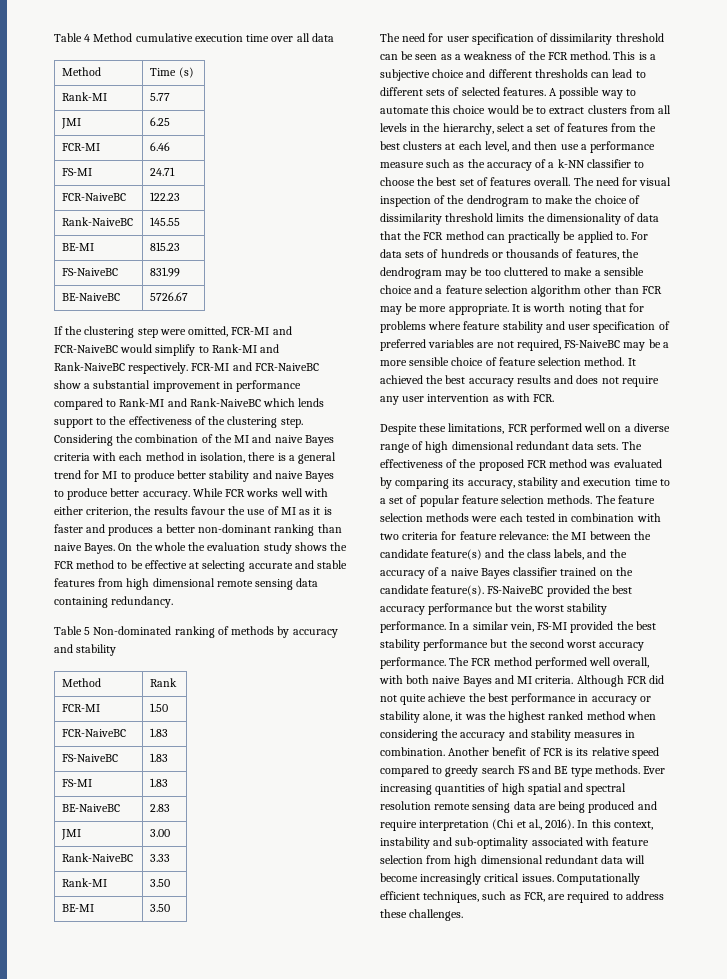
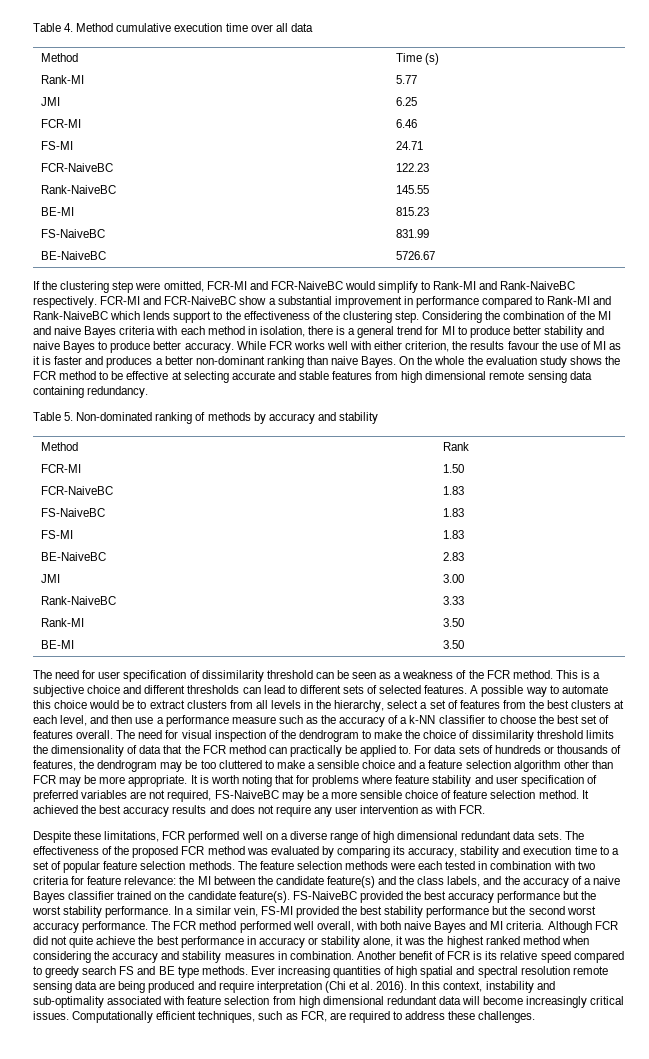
- Table 4 Method cumulative execution time over all data
+ Table 4. Method cumulative execution time over all data
- Table 5 Non-dominated ranking of methods by accuracy and stability
+ Table 5. Non-dominated ranking of methods by accuracy and stability
- Ever increasing quantities of high spatial and spectral resolution remote sensing data are being produced and require interpretation (Chi et al., 2016).
+ Ever increasing quantities of high spatial and spectral resolution remote sensing data are being produced and require interpretation (Chi et al. 2016).

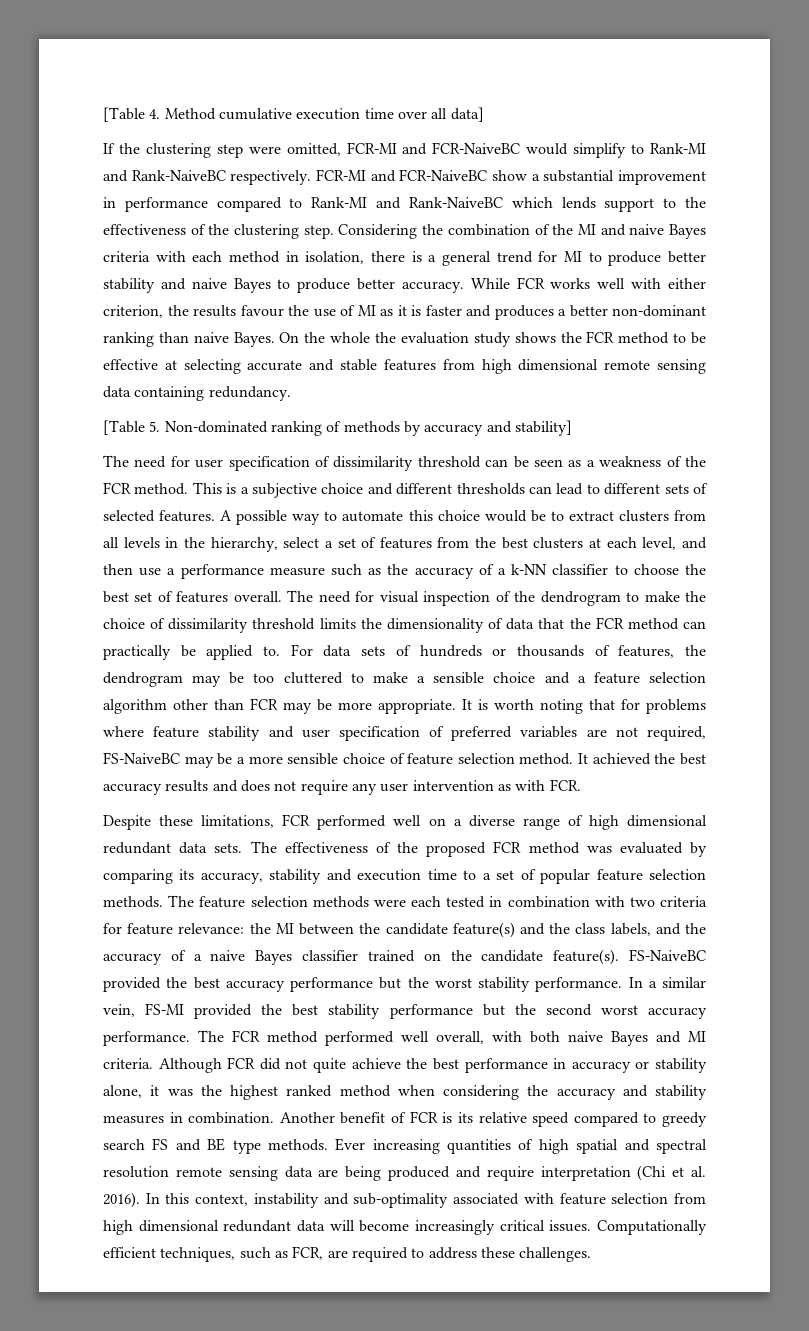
- Table 4. Method cumulative execution time over all data
- Method | Time (s)
- Rank-MI | 5.77
- JMI | 6.25
- FCR-MI | 6.46
- FS-MI | 24.71
- FCR-NaiveBC | 122.23
- Rank-NaiveBC | 145.55
- BE-MI | 815.23
- FS-NaiveBC | 831.99
- BE-NaiveBC | 5726.67
+ [Table 4. Method cumulative execution time over all data]
- Table 5. Non-dominated ranking of methods by accuracy and stability
- Method | Rank
- FCR-MI | 1.50
- FCR-NaiveBC | 1.83
- FS-NaiveBC | 1.83
- FS-MI | 1.83
- BE-NaiveBC | 2.83
- JMI | 3.00
- Rank-NaiveBC | 3.33
- Rank-MI | 3.50
- BE-MI | 3.50
+ [Table 5. Non-dominated ranking of methods by accuracy and stability]

